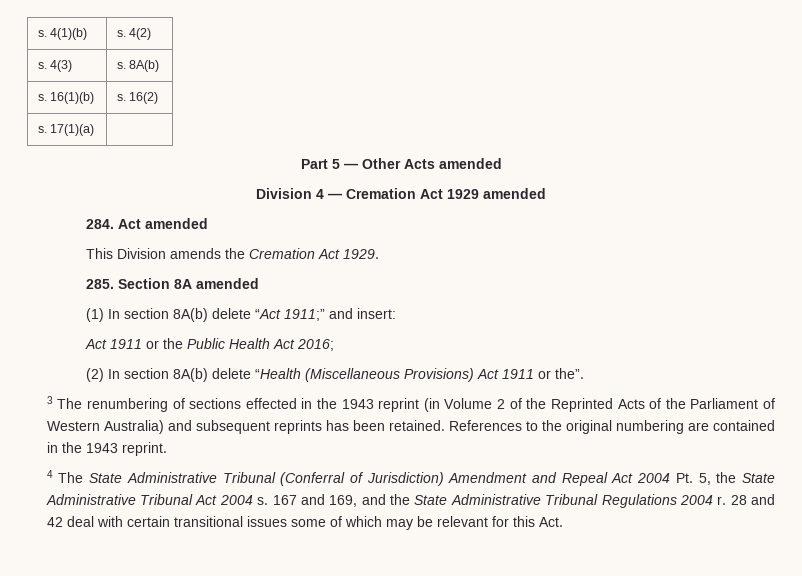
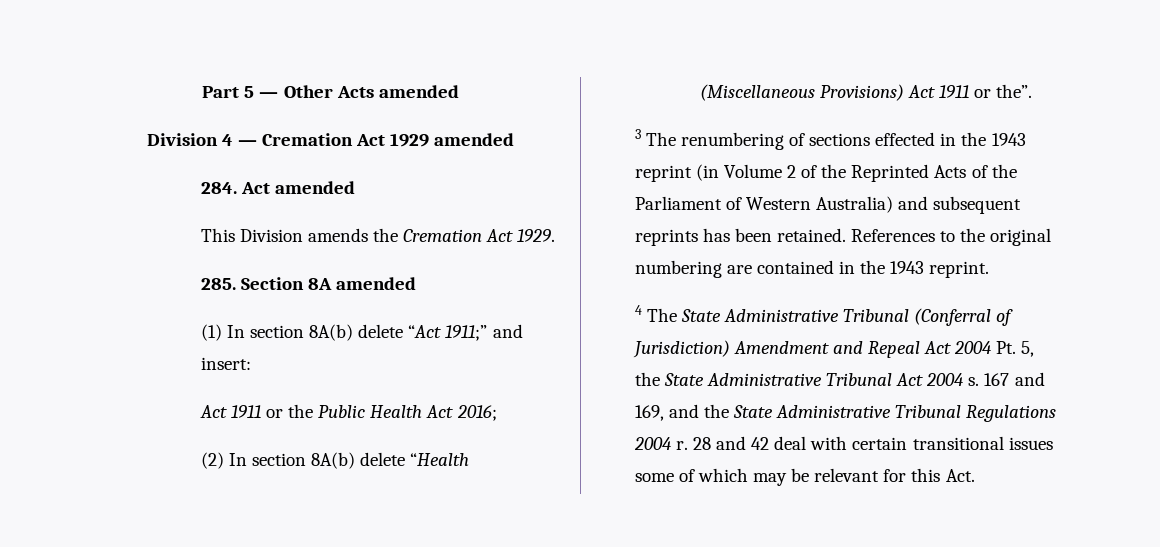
- s. 4(1)(b) | s. 4(2)
- s. 4(3) | s. 8A(b)
- s. 16(1)(b) | s. 16(2)
- s. 17(1)(a) |

